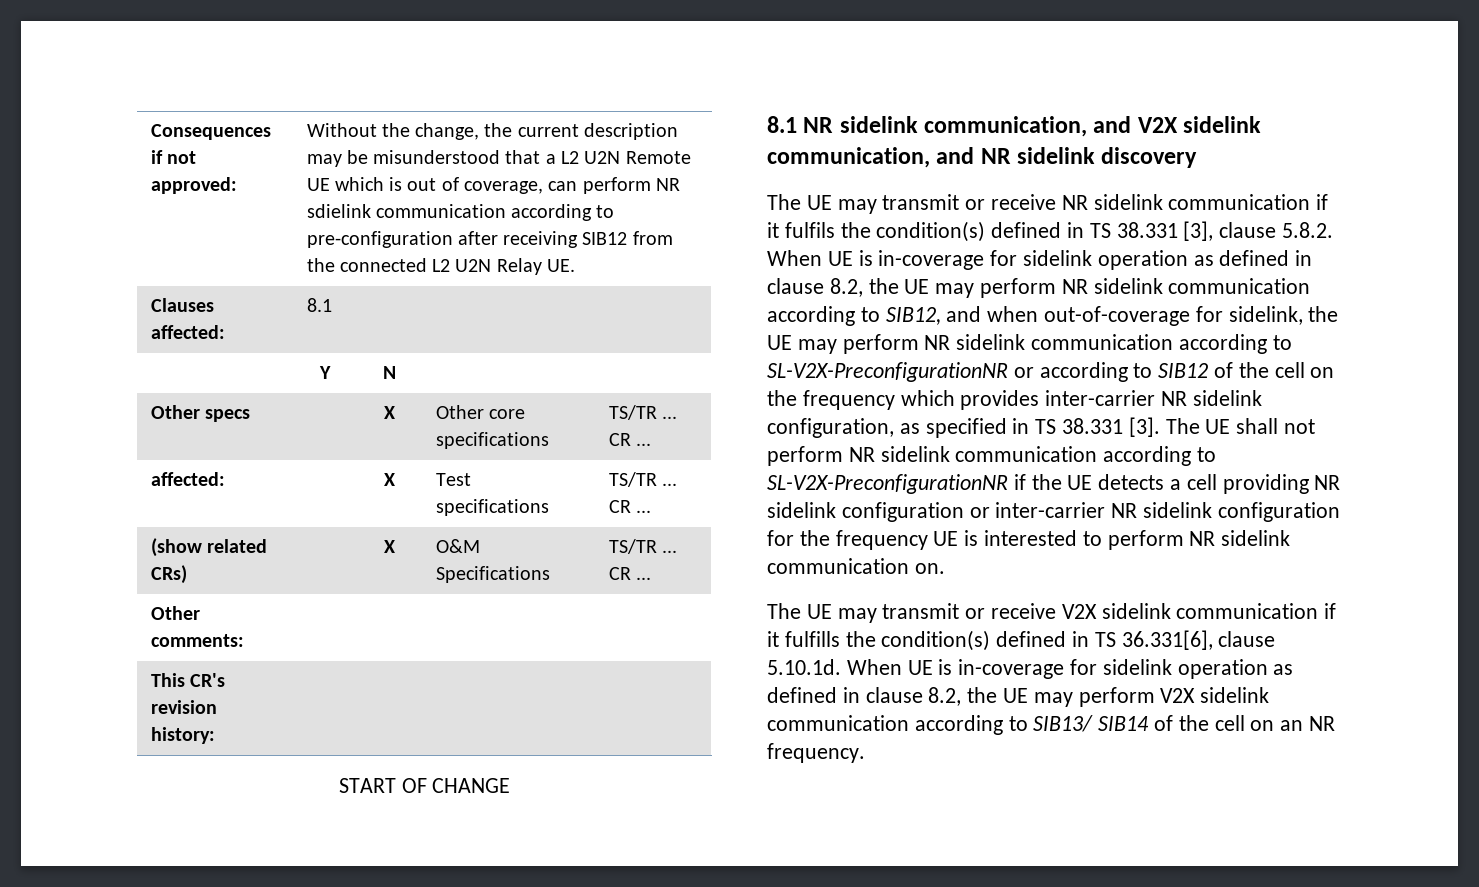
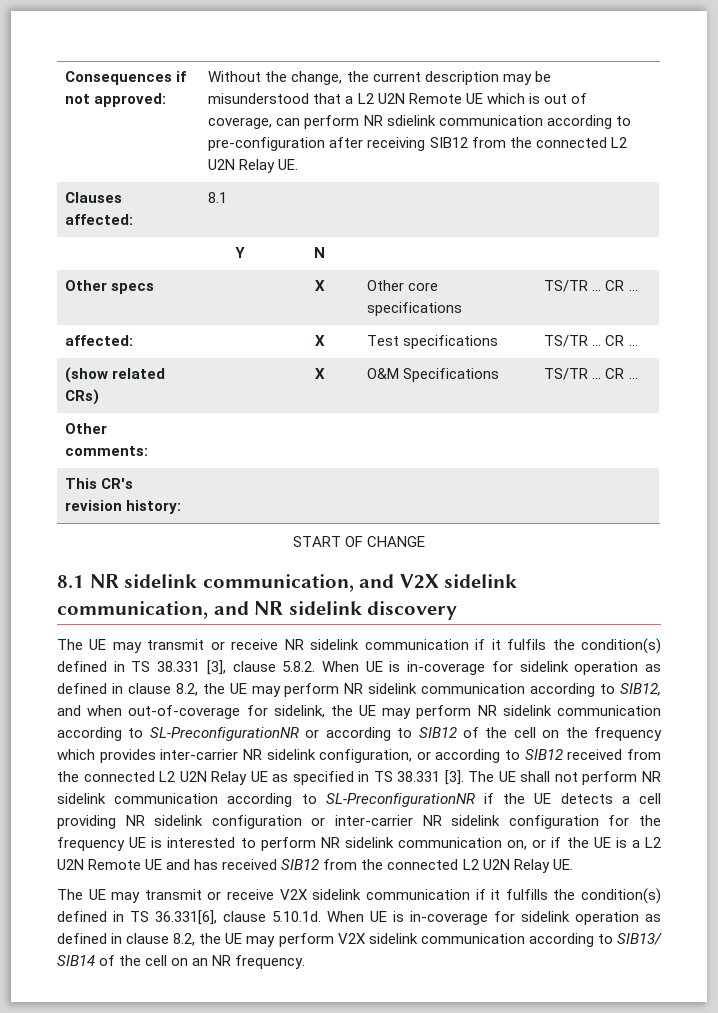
- The UE may transmit or receive NR sidelink communication if it fulfils the condition(s) defined in TS 38.331 [3], clause 5.8.2. When UE is in-coverage for sidelink operation as defined in clause 8.2, the UE may perform NR sidelink communication according to SIB12, and when out-of-coverage for sidelink, the UE may perform NR sidelink communication according to SL-V2X-PreconfigurationNR or according to SIB12 of the cell on the frequency which provides inter-carrier NR sidelink configuration, as specified in TS 38.331 [3].
+ The UE may transmit or receive NR sidelink communication if it fulfils the condition(s) defined in TS 38.331 [3], clause 5.8.2. When UE is in-coverage for sidelink operation as defined in clause 8.2, the UE may perform NR sidelink communication according to SIB12, and when out-of-coverage for sidelink, the UE may perform NR sidelink communication according to SL-PreconfigurationNR or according to SIB12 of the cell on the frequency which provides inter-carrier NR sidelink configuration, or according to SIB12 received from the connected L2 U2N Relay UE as specified in TS 38.331 [3].
- The UE shall not perform NR sidelink communication according to SL-V2X-PreconfigurationNR if the UE detects a cell providing NR sidelink configuration or inter-carrier NR sidelink configuration for the frequency UE is interested to perform NR sidelink communication on.
+ The UE shall not perform NR sidelink communication according to SL-PreconfigurationNR if the UE detects a cell providing NR sidelink configuration or inter-carrier NR sidelink configuration for the frequency UE is interested to perform NR sidelink communication on, or if the UE is a L2 U2N Remote UE and has received SIB12 from the connected L2 U2N Relay UE.

